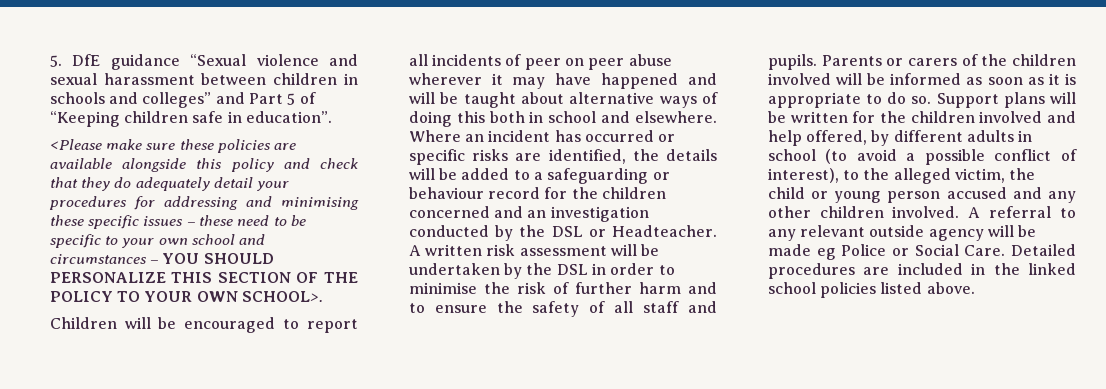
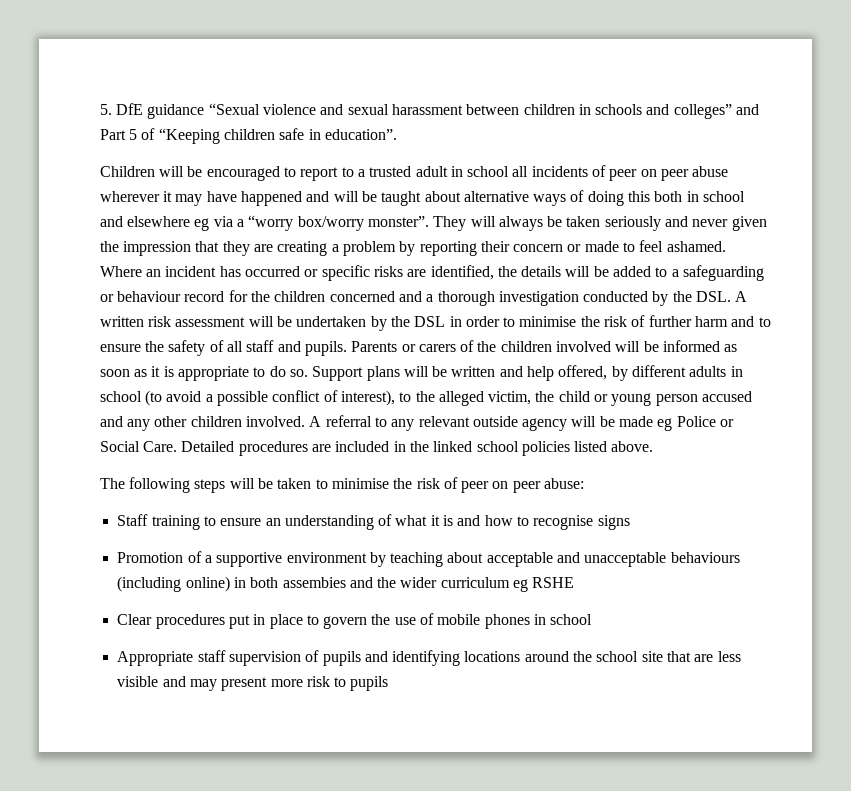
- <Please make sure these policies are available alongside this policy and check that they do adequately detail your procedures for addressing and minimising these specific issues – these need to be specific to your own school and circumstances – YOU SHOULD PERSONALIZE THIS SECTION OF THE POLICY TO YOUR OWN SCHOOL>.
- Children will be encouraged to report all incidents of peer on peer abuse wherever it may have happened and will be taught about alternative ways of doing this both in school and elsewhere.
+ Children will be encouraged to report to a trusted adult in school all incidents of peer on peer abuse wherever it may have happened and will be taught about alternative ways of doing this both in school and elsewhere eg via a “worry box/worry monster”. They will always be taken seriously and never given the impression that they are creating a problem by reporting their concern or made to feel ashamed.
- Where an incident has occurred or specific risks are identified, the details will be added to a safeguarding or behaviour record for the children concerned and an investigation conducted by the DSL or Headteacher. A written risk assessment will be undertaken by the DSL in order to minimise the risk of further harm and to ensure the safety of all staff and pupils.
+ Where an incident has occurred or specific risks are identified, the details will be added to a safeguarding or behaviour record for the children concerned and a thorough investigation conducted by the DSL. A written risk assessment will be undertaken by the DSL in order to minimise the risk of further harm and to ensure the safety of all staff and pupils.
- Support plans will be written for the children involved and help offered, by different adults in school (to avoid a possible conflict of interest), to the alleged victim, the child or young person accused and any other children involved.
+ Support plans will be written and help offered, by different adults in school (to avoid a possible conflict of interest), to the alleged victim, the child or young person accused and any other children involved.
+ The following steps will be taken to minimise the risk of peer on peer abuse:
+ Staff training to ensure an understanding of what it is and how to recognise signs
+ Promotion of a supportive environment by teaching about acceptable and unacceptable behaviours (including online) in both assembies and the wider curriculum eg RSHE
+ Clear procedures put in place to govern the use of mobile phones in school
+ Appropriate staff supervision of pupils and identifying locations around the school site that are less visible and may present more risk to pupils

